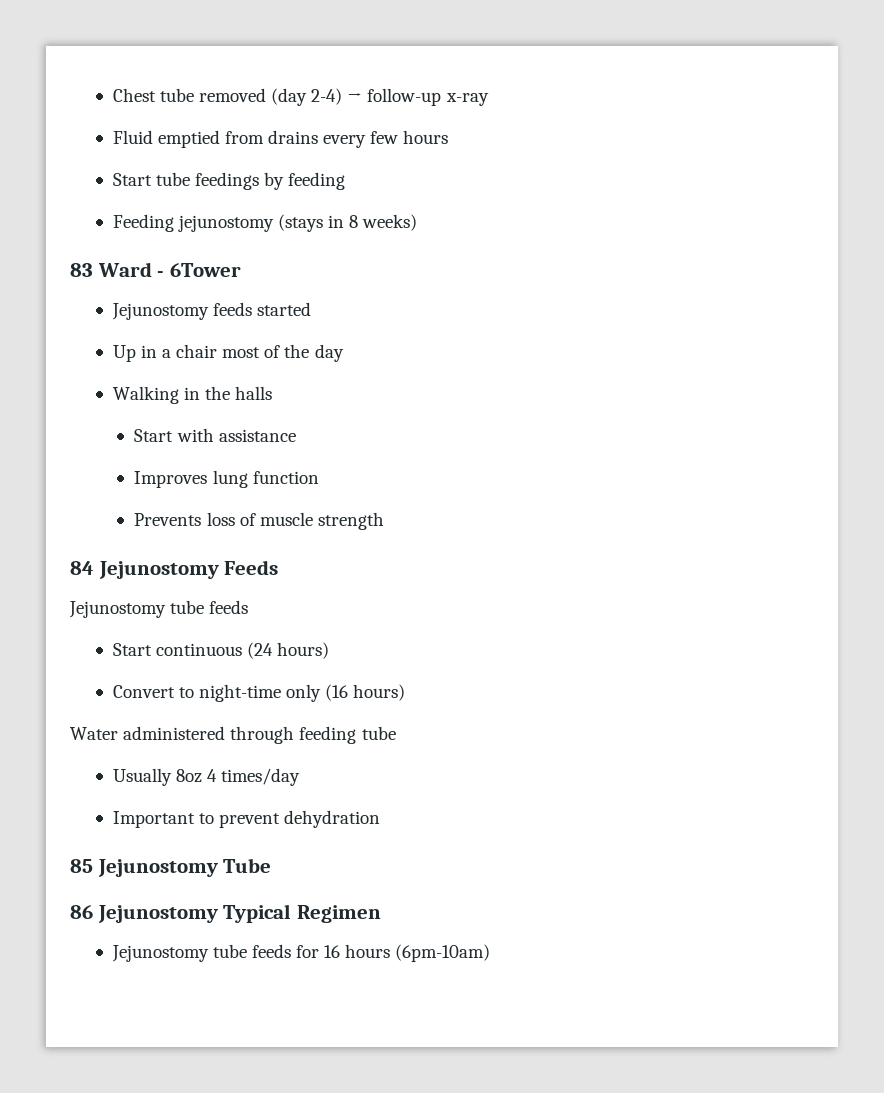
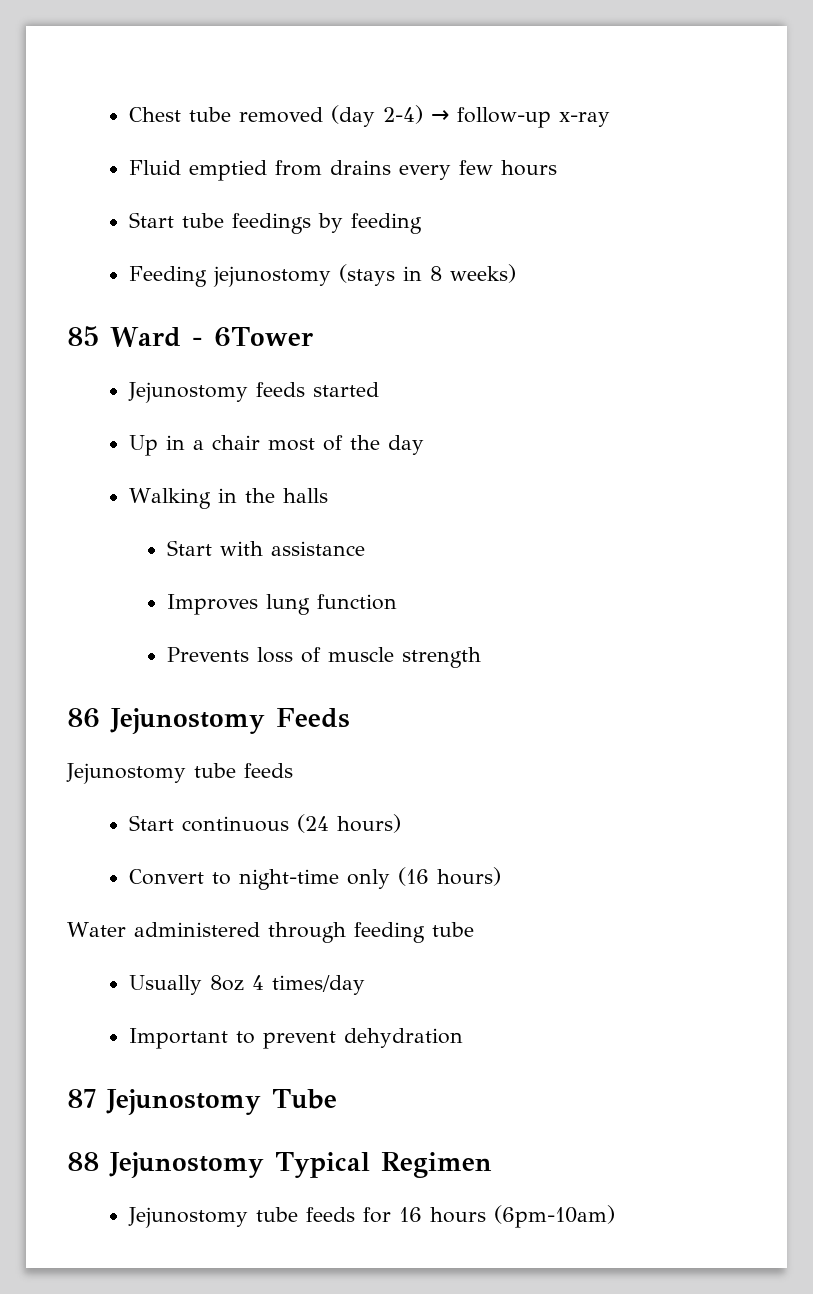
- 83 Ward - 6Tower
+ 85 Ward - 6Tower
- 84 Jejunostomy Feeds
+ 86 Jejunostomy Feeds
- 85 Jejunostomy Tube
+ 87 Jejunostomy Tube
- 86 Jejunostomy Typical Regimen
+ 88 Jejunostomy Typical Regimen

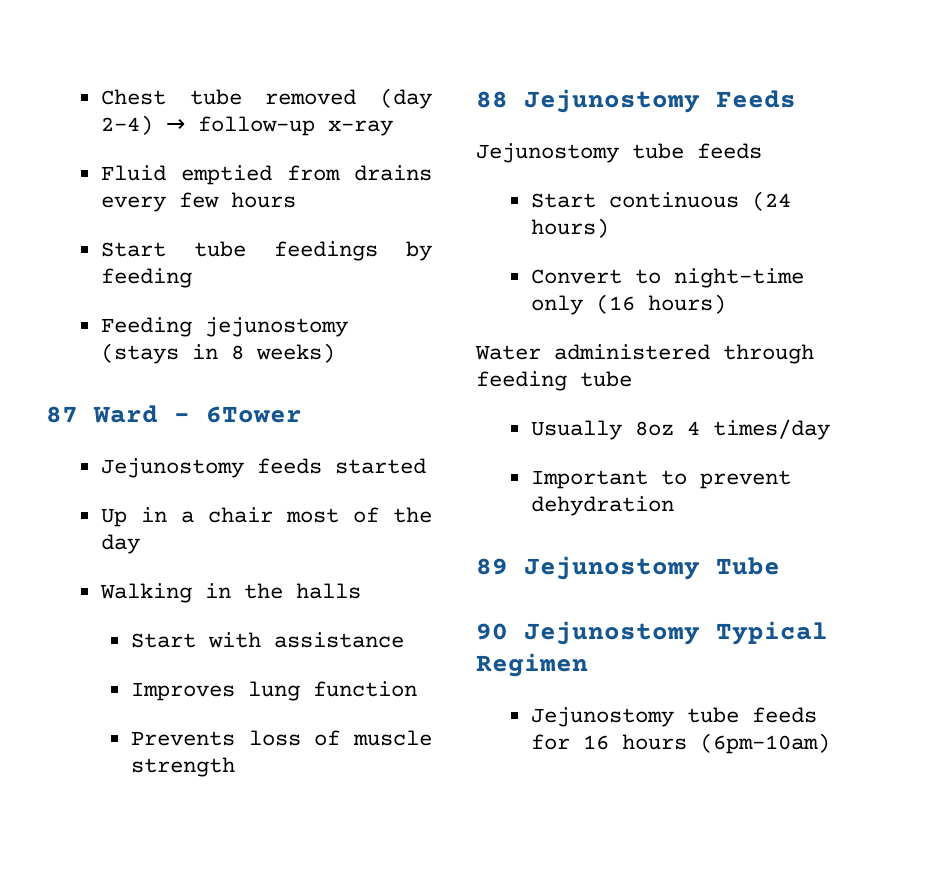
- 85 Ward - 6Tower
+ 87 Ward - 6Tower
- 86 Jejunostomy Feeds
+ 88 Jejunostomy Feeds
- 87 Jejunostomy Tube
+ 89 Jejunostomy Tube
- 88 Jejunostomy Typical Regimen
+ 90 Jejunostomy Typical Regimen

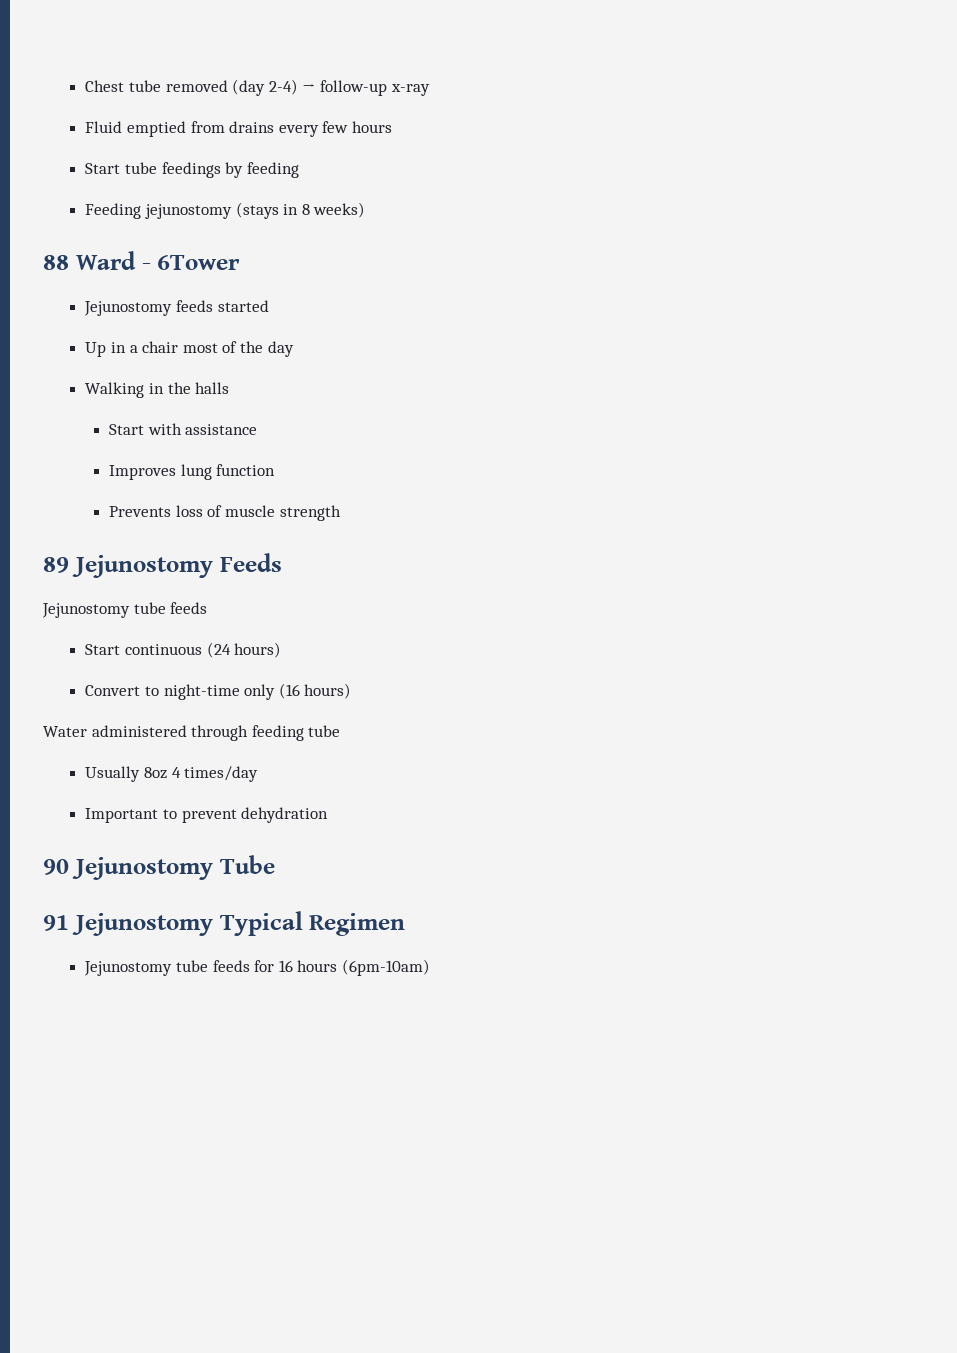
- 87 Ward - 6Tower
+ 88 Ward - 6Tower
- 88 Jejunostomy Feeds
+ 89 Jejunostomy Feeds
- 89 Jejunostomy Tube
+ 90 Jejunostomy Tube
- 90 Jejunostomy Typical Regimen
+ 91 Jejunostomy Typical Regimen

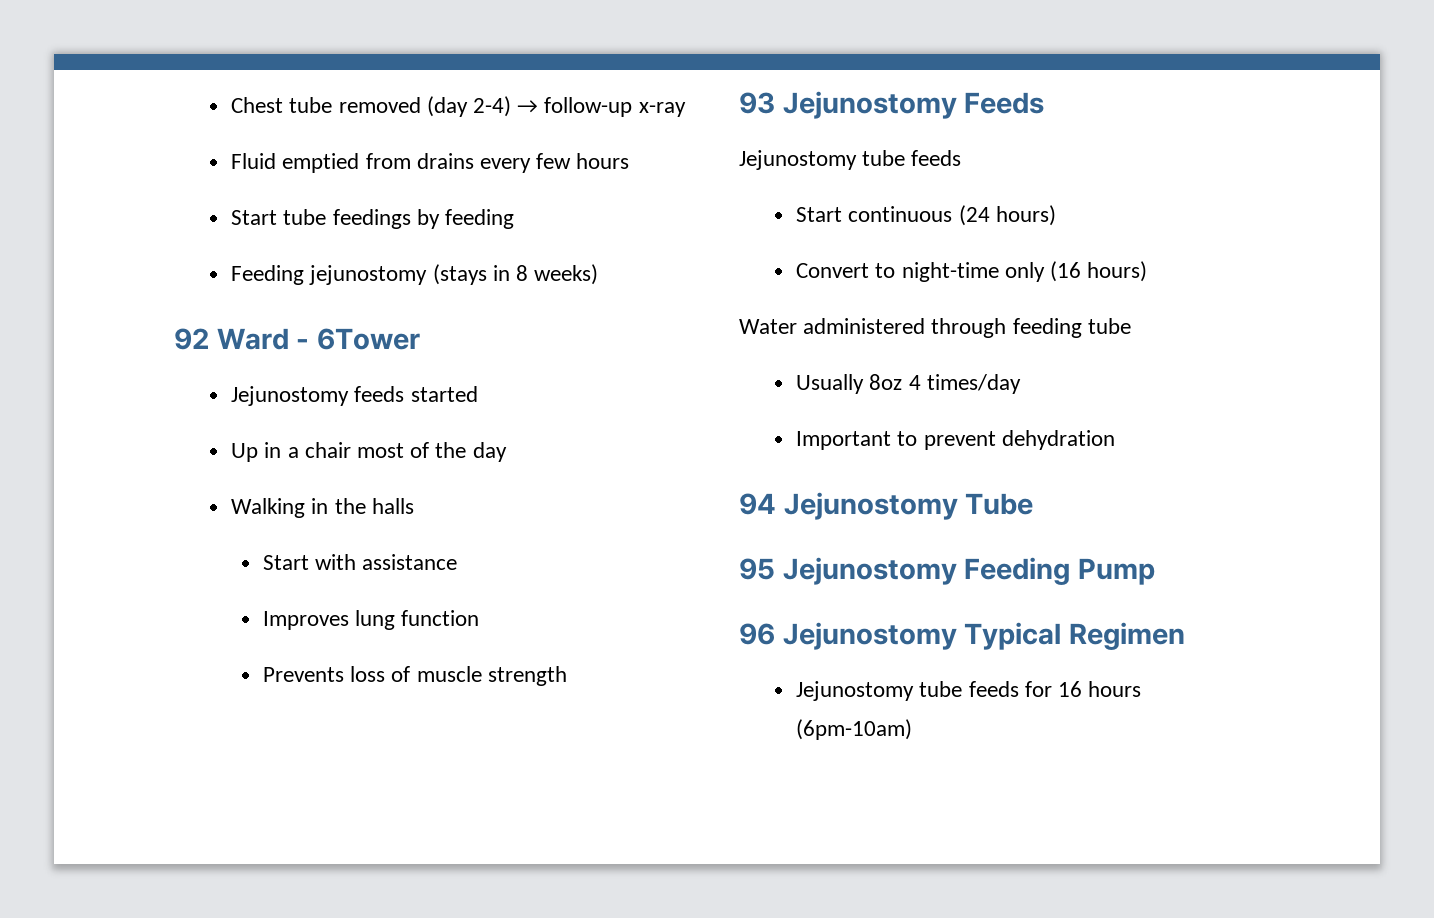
- 88 Ward - 6Tower
+ 92 Ward - 6Tower
- 89 Jejunostomy Feeds
+ 93 Jejunostomy Feeds
- 90 Jejunostomy Tube
+ 94 Jejunostomy Tube
- 91 Jejunostomy Typical Regimen
+ 95 Jejunostomy Feeding Pump
+ 96 Jejunostomy Typical Regimen

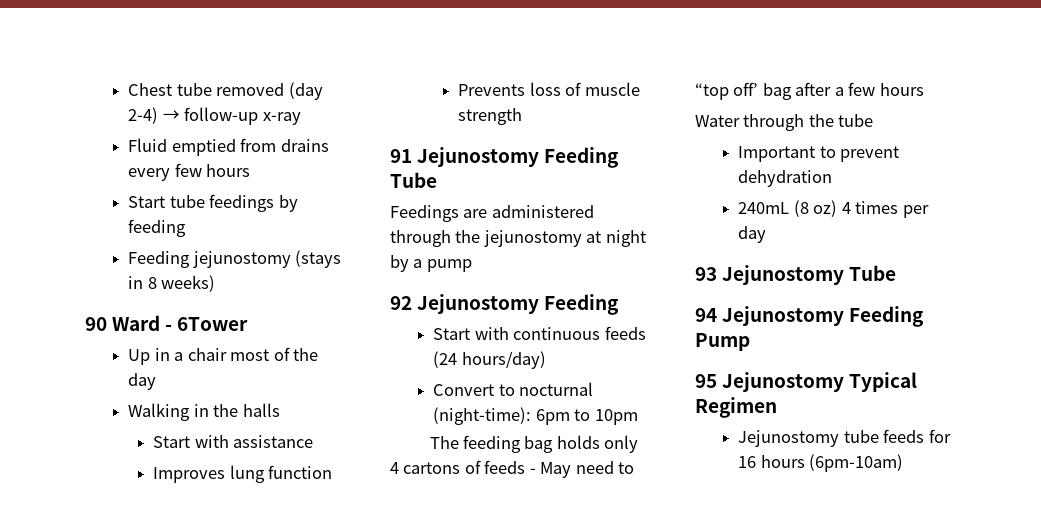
- 92 Ward - 6Tower
+ 90 Ward - 6Tower
- Jejunostomy feeds started
- 93 Jejunostomy Feeds
- Jejunostomy tube feeds
- Start continuous (24 hours)
- Convert to night-time only (16 hours)
- Water administered through feeding tube
- Usually 8oz 4 times/day
+ 91 Jejunostomy Feeding Tube
+ Feedings are administered through the jejunostomy at night by a pump
+ 92 Jejunostomy Feeding
+ Start with continuous feeds (24 hours/day)
+ Convert to nocturnal (night-time): 6pm to 10pm
+ The feeding bag holds only 4 cartons of feeds - May need to “top off’ bag after a few hours
+ Water through the tube
  Important to prevent dehydration
- 94 Jejunostomy Tube
+ 240mL (8 oz) 4 times per day
+ 93 Jejunostomy Tube
- 95 Jejunostomy Feeding Pump
+ 94 Jejunostomy Feeding Pump
- 96 Jejunostomy Typical Regimen
+ 95 Jejunostomy Typical Regimen

